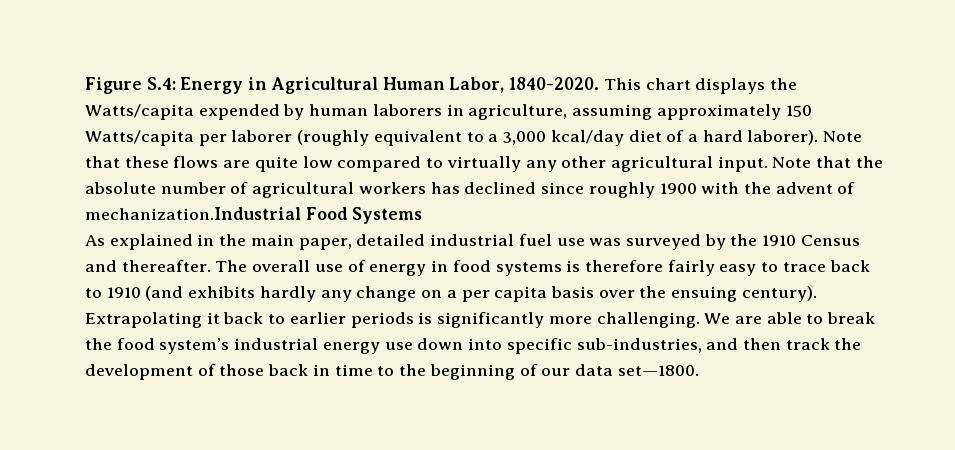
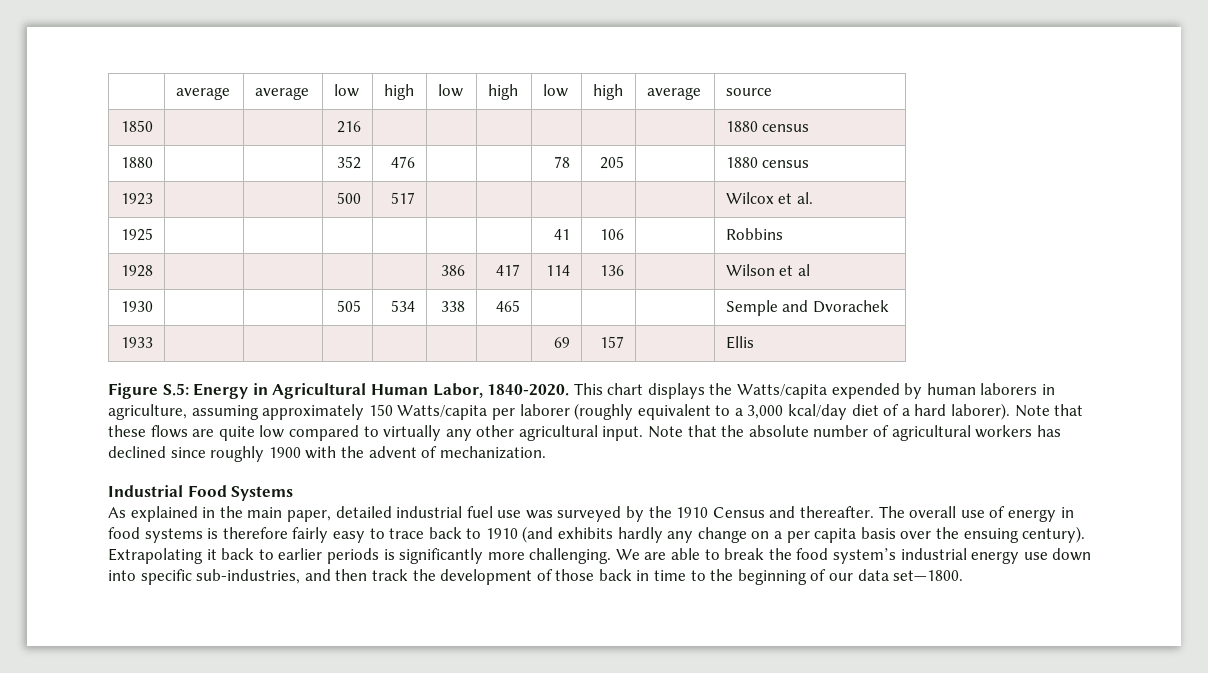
- Figure S.4: Energy in Agricultural Human Labor, 1840-2020.
+ | average | average | low | high | low | high | low | high | average | source
+ 1850 | | | 216 | | | | | | | 1880 census
+ 1880 | | | 352 | 476 | | | 78 | 205 | | 1880 census
+ 1923 | | | 500 | 517 | | | | | | Wilcox et al.
+ 1925 | | | | | | | 41 | 106 | | Robbins
+ 1928 | | | | | 386 | 417 | 114 | 136 | | Wilson et al
+ 1930 | | | 505 | 534 | 338 | 465 | | | | Semple and Dvorachek
+ 1933 | | | | | | | 69 | 157 | | Ellis
+ Figure S.5: Energy in Agricultural Human Labor, 1840-2020.
- Note that the absolute number of agricultural workers has declined since roughly 1900 with the advent of mechanization.Industrial Food Systems
+ Note that the absolute number of agricultural workers has declined since roughly 1900 with the advent of mechanization.
+ Industrial Food Systems

